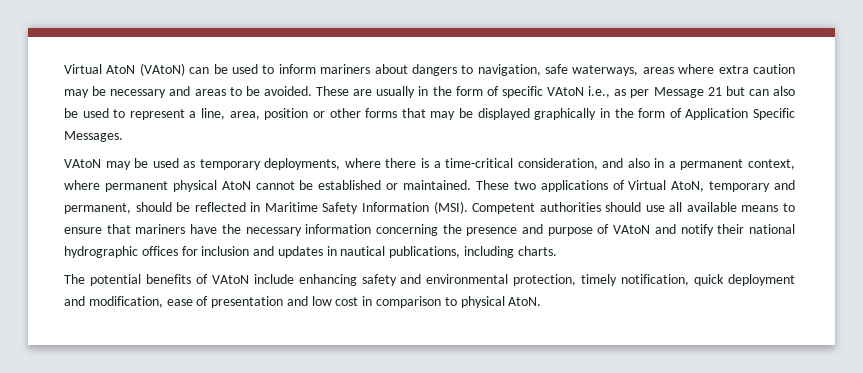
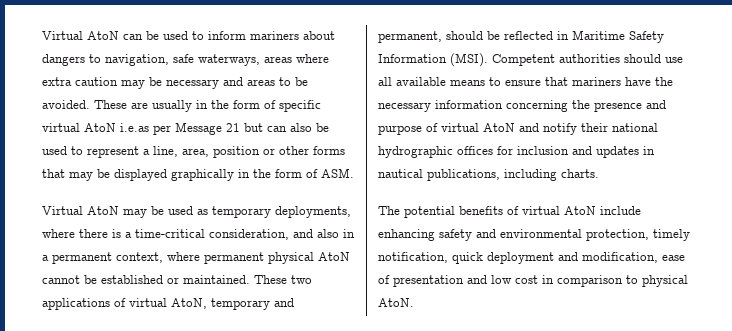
- Virtual AtoN (VAtoN) can be used to inform mariners about dangers to navigation, safe waterways, areas where extra caution may be necessary and areas to be avoided.
+ Virtual AtoN can be used to inform mariners about dangers to navigation, safe waterways, areas where extra caution may be necessary and areas to be avoided.
- These are usually in the form of specific VAtoN i.e., as per Message 21 but can also be used to represent a line, area, position or other forms that may be displayed graphically in the form of Application Specific Messages.
- VAtoN may be used as temporary deployments, where there is a time-critical consideration, and also in a permanent context, where permanent physical AtoN cannot be established or maintained.
+ These are usually in the form of specific virtual AtoN i.e.as per Message 21 but can also be used to represent a line, area, position or other forms that may be displayed graphically in the form of ASM.
+ Virtual AtoN may be used as temporary deployments, where there is a time-critical consideration, and also in a permanent context, where permanent physical AtoN cannot be established or maintained.
- These two applications of Virtual AtoN, temporary and permanent, should be reflected in Maritime Safety Information (MSI).
+ These two applications of virtual AtoN, temporary and permanent, should be reflected in Maritime Safety Information (MSI).
- Competent authorities should use all available means to ensure that mariners have the necessary information concerning the presence and purpose of VAtoN and notify their national hydrographic offices for inclusion and updates in nautical publications, including charts.
+ Competent authorities should use all available means to ensure that mariners have the necessary information concerning the presence and purpose of virtual AtoN and notify their national hydrographic offices for inclusion and updates in nautical publications, including charts.
- The potential benefits of VAtoN include enhancing safety and environmental protection, timely notification, quick deployment and modification, ease of presentation and low cost in comparison to physical AtoN.
+ The potential benefits of virtual AtoN include enhancing safety and environmental protection, timely notification, quick deployment and modification, ease of presentation and low cost in comparison to physical AtoN.

